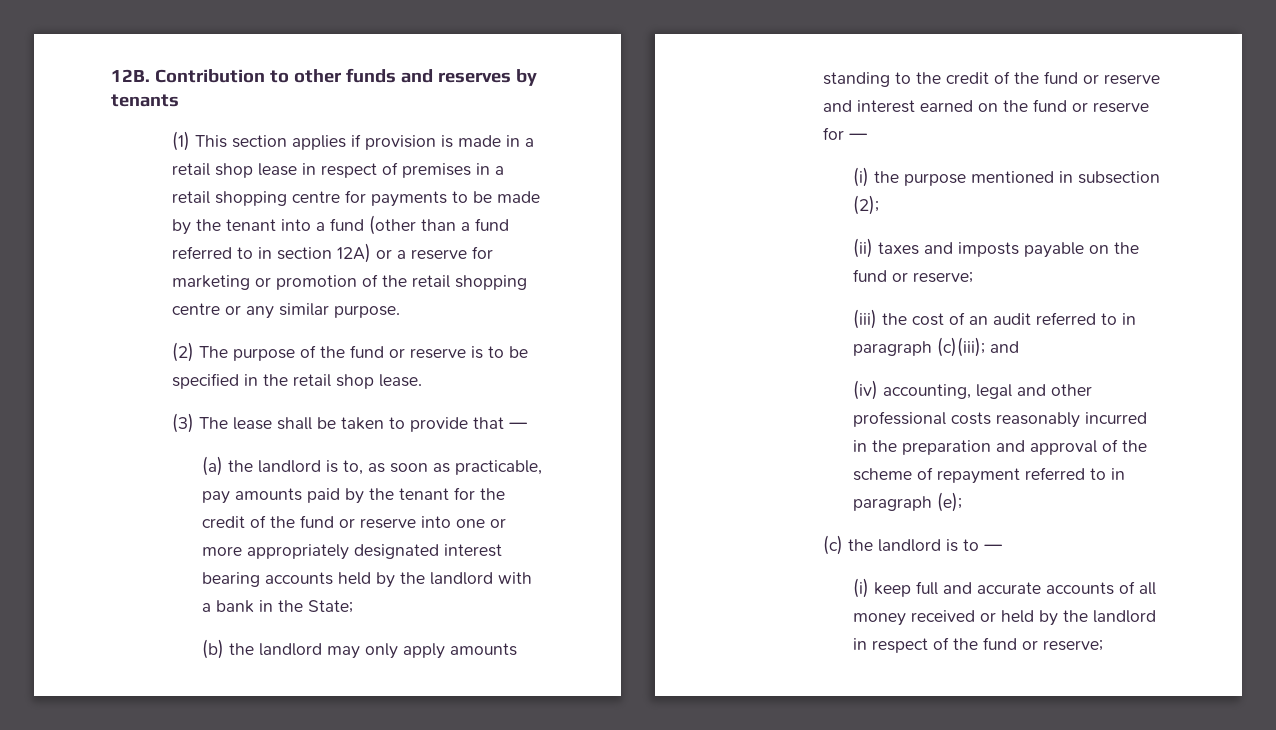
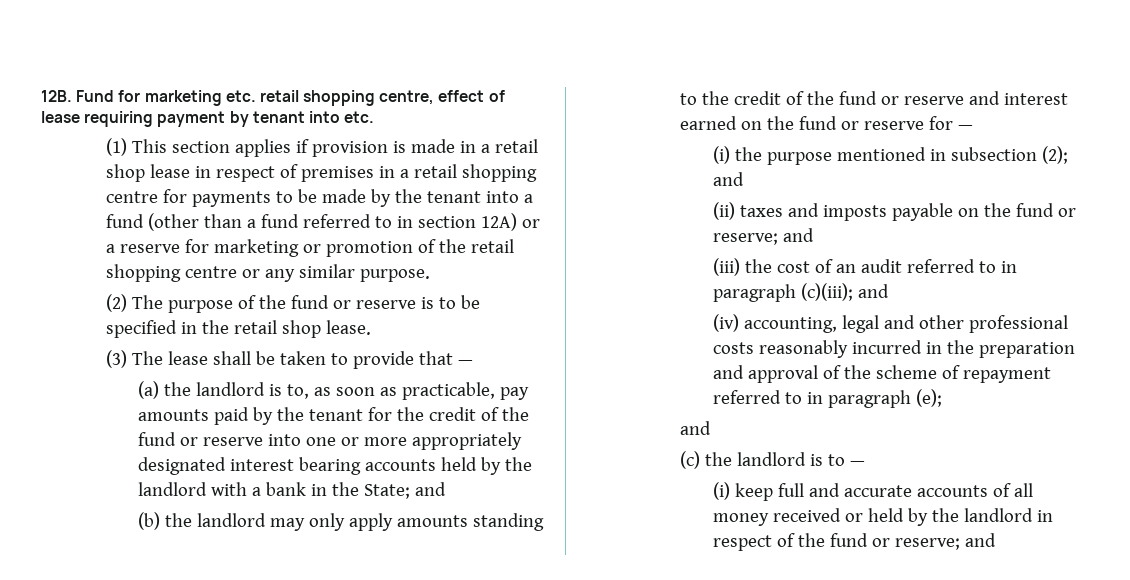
- Contribution to other funds and reserves by tenants
+ Fund for marketing etc. retail shopping centre, effect of lease requiring payment by tenant into etc.
- (a) the landlord is to, as soon as practicable, pay amounts paid by the tenant for the credit of the fund or reserve into one or more appropriately designated interest bearing accounts held by the landlord with a bank in the State;
+ (a) the landlord is to, as soon as practicable, pay amounts paid by the tenant for the credit of the fund or reserve into one or more appropriately designated interest bearing accounts held by the landlord with a bank in the State; and
- (i) the purpose mentioned in subsection (2);
+ (i) the purpose mentioned in subsection (2); and
- (ii) taxes and imposts payable on the fund or reserve;
+ (ii) taxes and imposts payable on the fund or reserve; and
  (iv) accounting, legal and other professional costs reasonably incurred in the preparation and approval of the scheme of repayment referred to in paragraph (e);
+ and
- (i) keep full and accurate accounts of all money received or held by the landlord in respect of the fund or reserve;
+ (i) keep full and accurate accounts of all money received or held by the landlord in respect of the fund or reserve; and

